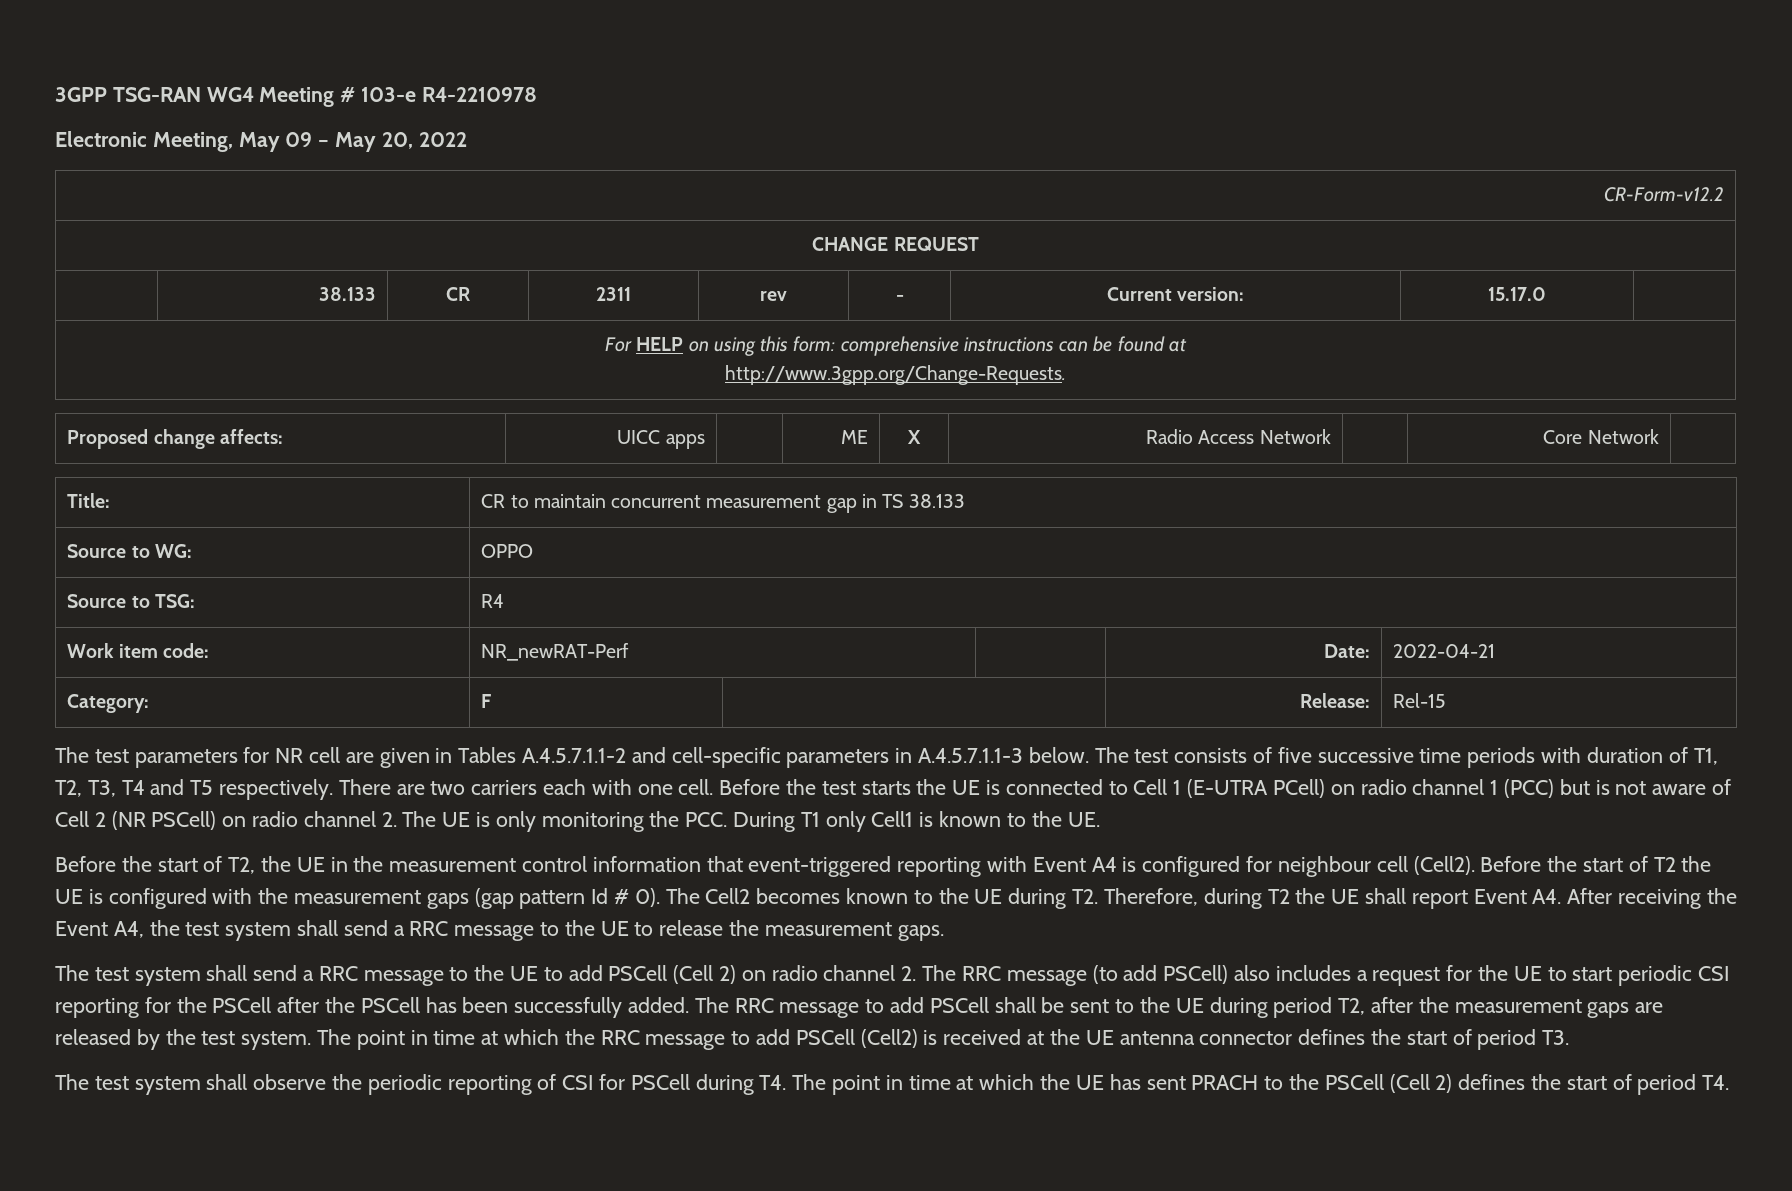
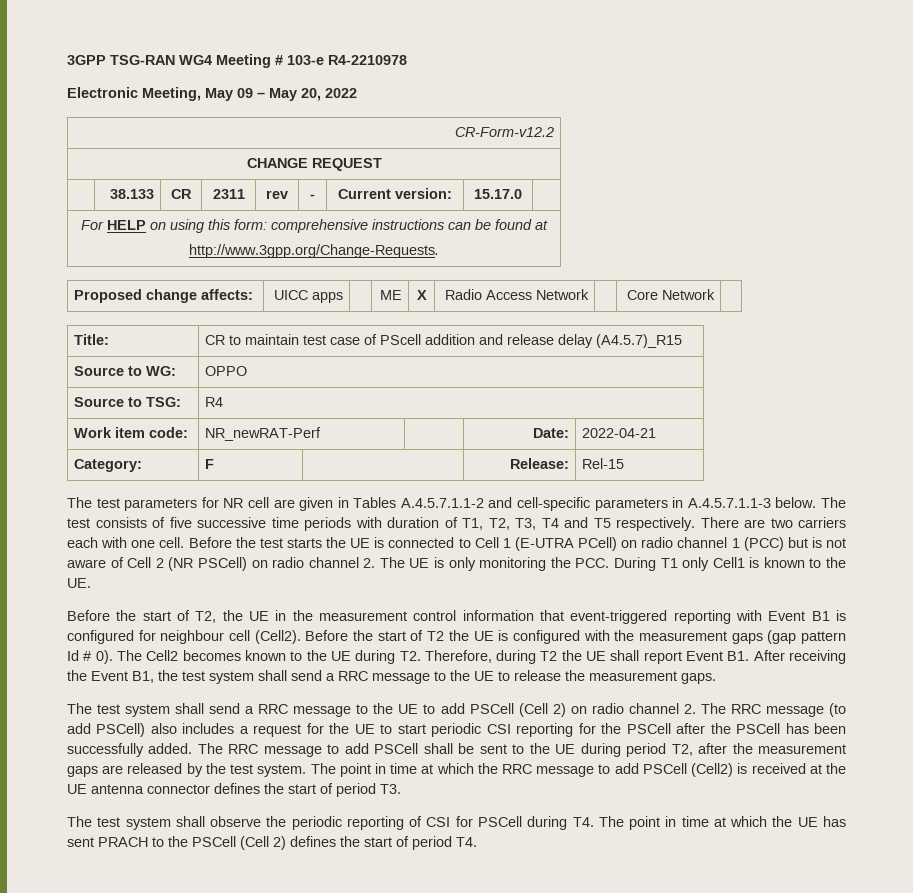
- Title: | CR to maintain concurrent measurement gap in TS 38.133
+ Title: | CR to maintain test case of PScell addition and release delay (A4.5.7)_R15
- Before the start of T2, the UE in the measurement control information that event-triggered reporting with Event A4 is configured for neighbour cell (Cell2).
+ Before the start of T2, the UE in the measurement control information that event-triggered reporting with Event B1 is configured for neighbour cell (Cell2).
- The Cell2 becomes known to the UE during T2. Therefore, during T2 the UE shall report Event A4. After receiving the Event A4, the test system shall send a RRC message to the UE to release the measurement gaps.
+ The Cell2 becomes known to the UE during T2. Therefore, during T2 the UE shall report Event B1. After receiving the Event B1, the test system shall send a RRC message to the UE to release the measurement gaps.

